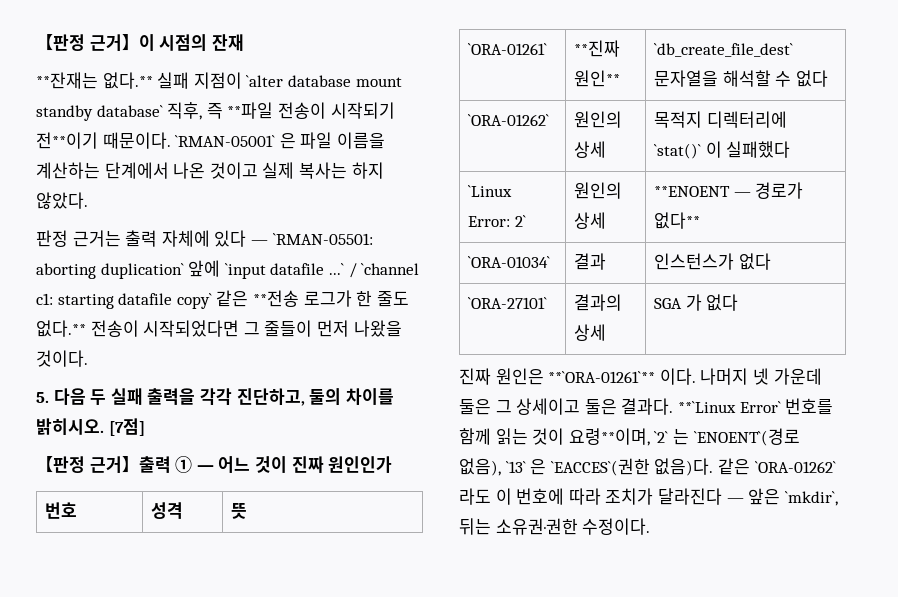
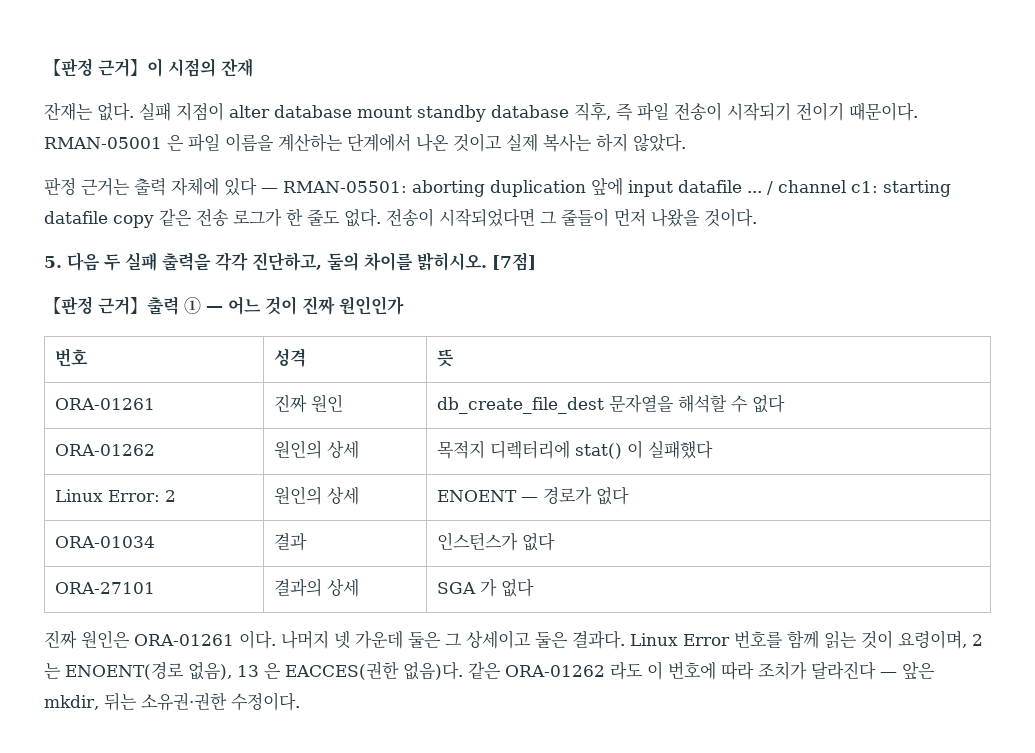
- **잔재는 없다.** 실패 지점이 `alter database mount standby database` 직후, 즉 **파일 전송이 시작되기 전**이기 때문이다. `RMAN-05001` 은 파일 이름을 계산하는 단계에서 나온 것이고 실제 복사는 하지 않았다.
+ 잔재는 없다. 실패 지점이 alter database mount standby database 직후, 즉 파일 전송이 시작되기 전이기 때문이다. RMAN-05001 은 파일 이름을 계산하는 단계에서 나온 것이고 실제 복사는 하지 않았다.
- 판정 근거는 출력 자체에 있다 — `RMAN-05501: aborting duplication` 앞에 `input datafile ...` / `channel c1: starting datafile copy` 같은 **전송 로그가 한 줄도 없다.** 전송이 시작되었다면 그 줄들이 먼저 나왔을 것이다.
+ 판정 근거는 출력 자체에 있다 — RMAN-05501: aborting duplication 앞에 input datafile ... / channel c1: starting datafile copy 같은 전송 로그가 한 줄도 없다. 전송이 시작되었다면 그 줄들이 먼저 나왔을 것이다.
- `ORA-01261` | **진짜 원인** | `db_create_file_dest` 문자열을 해석할 수 없다
+ ORA-01261 | 진짜 원인 | db_create_file_dest 문자열을 해석할 수 없다
- `ORA-01262` | 원인의 상세 | 목적지 디렉터리에 `stat()` 이 실패했다
+ ORA-01262 | 원인의 상세 | 목적지 디렉터리에 stat() 이 실패했다
- `Linux Error: 2` | 원인의 상세 | **ENOENT — 경로가 없다**
- `ORA-01034` | 결과 | 인스턴스가 없다
+ Linux Error: 2 | 원인의 상세 | ENOENT — 경로가 없다
+ ORA-01034 | 결과 | 인스턴스가 없다
- `ORA-27101` | 결과의 상세 | SGA 가 없다
+ ORA-27101 | 결과의 상세 | SGA 가 없다
- 진짜 원인은 **`ORA-01261`** 이다.
+ 진짜 원인은 ORA-01261 이다.
- **`Linux Error` 번호를 함께 읽는 것이 요령**이며, `2` 는 `ENOENT`(경로 없음), `13` 은 `EACCES`(권한 없음)다.
+ Linux Error 번호를 함께 읽는 것이 요령이며, 2 는 ENOENT(경로 없음), 13 은 EACCES(권한 없음)다.
- 같은 `ORA-01262` 라도 이 번호에 따라 조치가 달라진다 — 앞은 `mkdir`, 뒤는 소유권·권한 수정이다.
+ 같은 ORA-01262 라도 이 번호에 따라 조치가 달라진다 — 앞은 mkdir, 뒤는 소유권·권한 수정이다.

